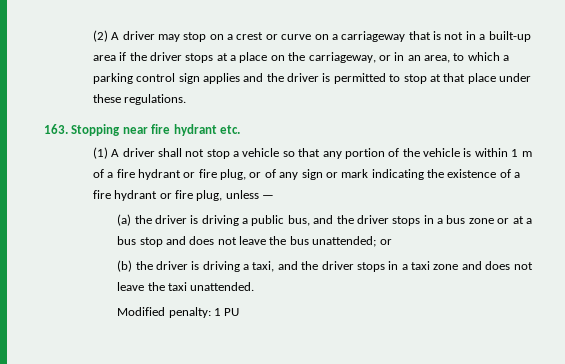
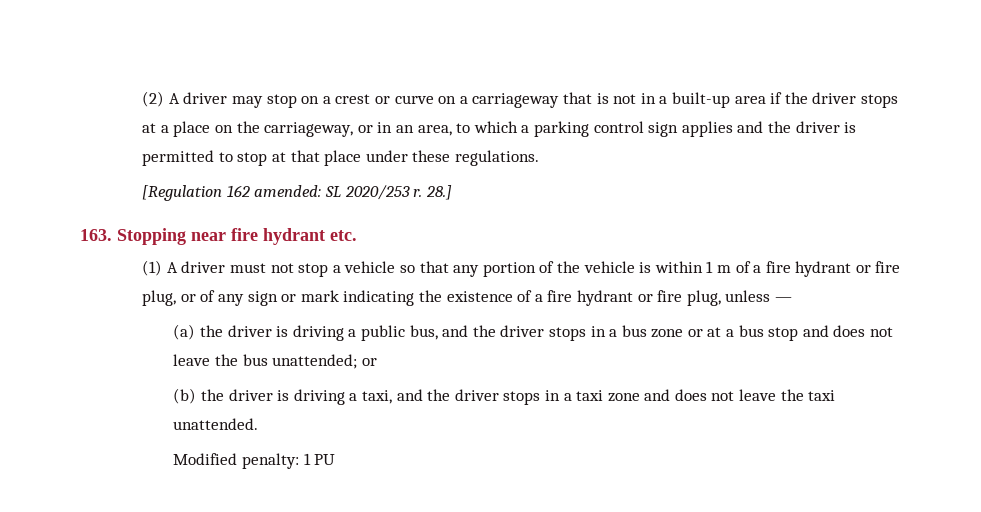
+ [Regulation 162 amended: SL 2020/253 r. 28.]
- (1) A driver shall not stop a vehicle so that any portion of the vehicle is within 1 m of a fire hydrant or fire plug, or of any sign or mark indicating the existence of a fire hydrant or fire plug, unless —
+ (1) A driver must not stop a vehicle so that any portion of the vehicle is within 1 m of a fire hydrant or fire plug, or of any sign or mark indicating the existence of a fire hydrant or fire plug, unless —

